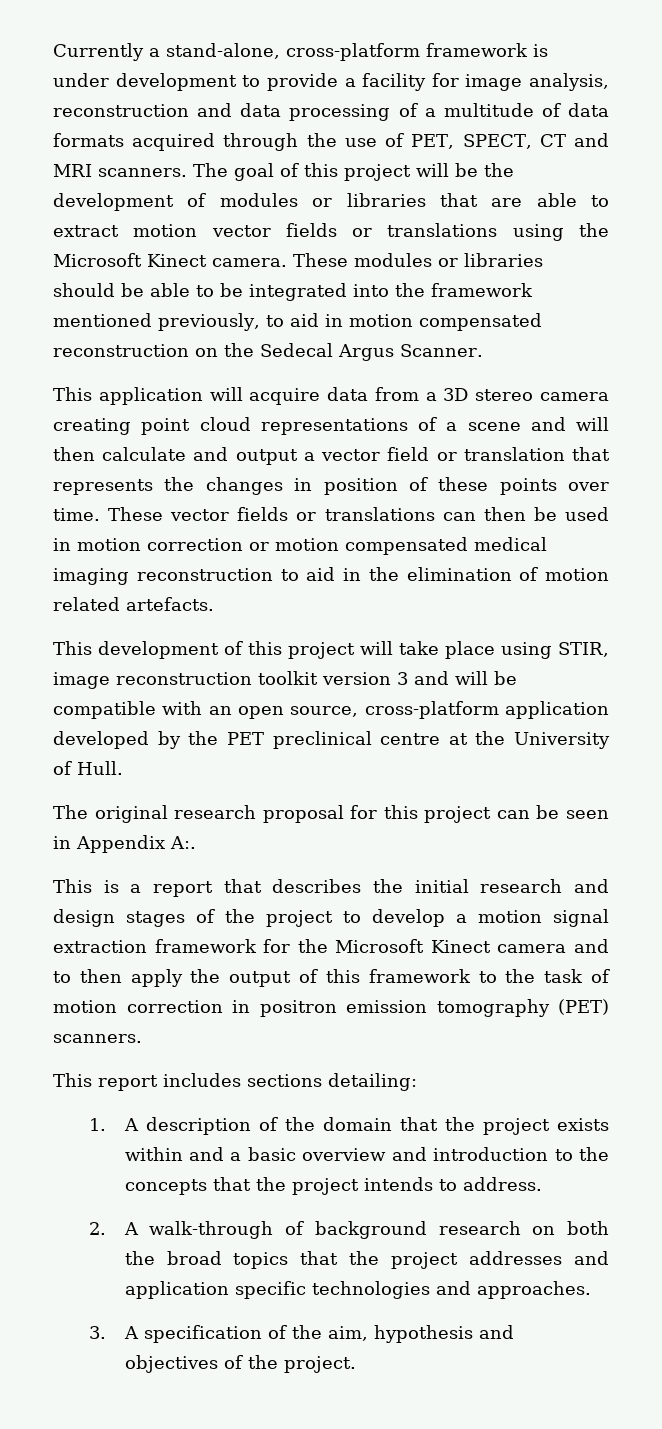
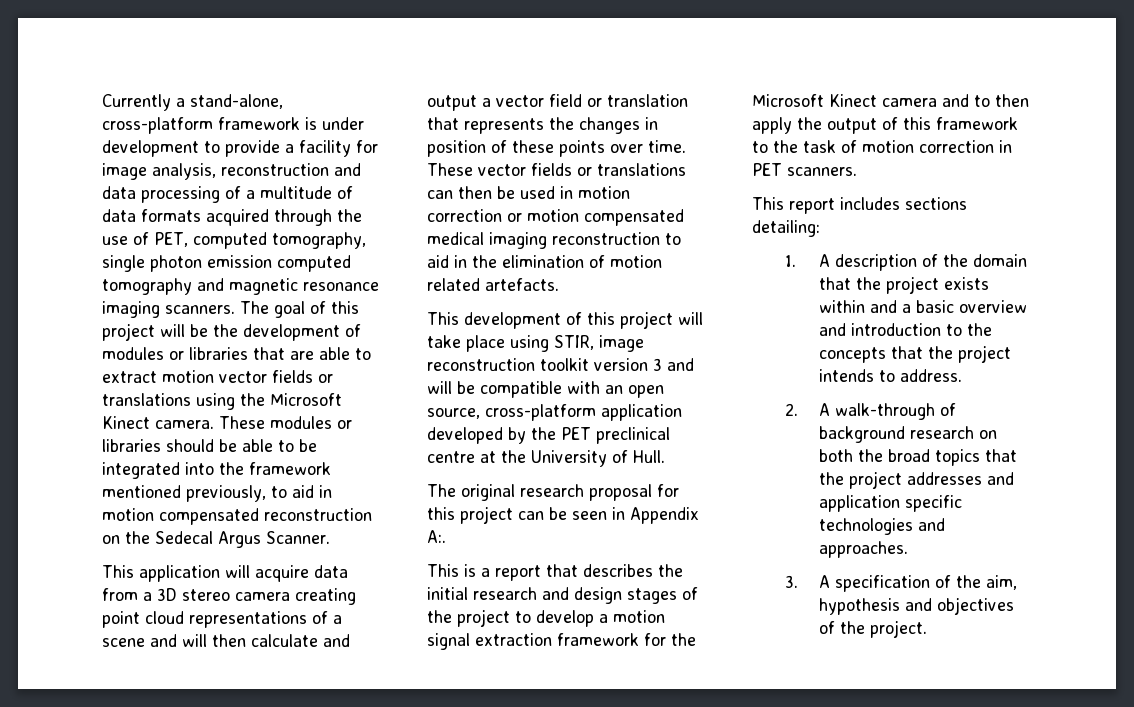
- Currently a stand-alone, cross-platform framework is under development to provide a facility for image analysis, reconstruction and data processing of a multitude of data formats acquired through the use of PET, SPECT, CT and MRI scanners.
+ Currently a stand-alone, cross-platform framework is under development to provide a facility for image analysis, reconstruction and data processing of a multitude of data formats acquired through the use of PET, computed tomography, single photon emission computed tomography and magnetic resonance imaging scanners.
- This is a report that describes the initial research and design stages of the project to develop a motion signal extraction framework for the Microsoft Kinect camera and to then apply the output of this framework to the task of motion correction in positron emission tomography (PET) scanners.
+ This is a report that describes the initial research and design stages of the project to develop a motion signal extraction framework for the Microsoft Kinect camera and to then apply the output of this framework to the task of motion correction in PET scanners.

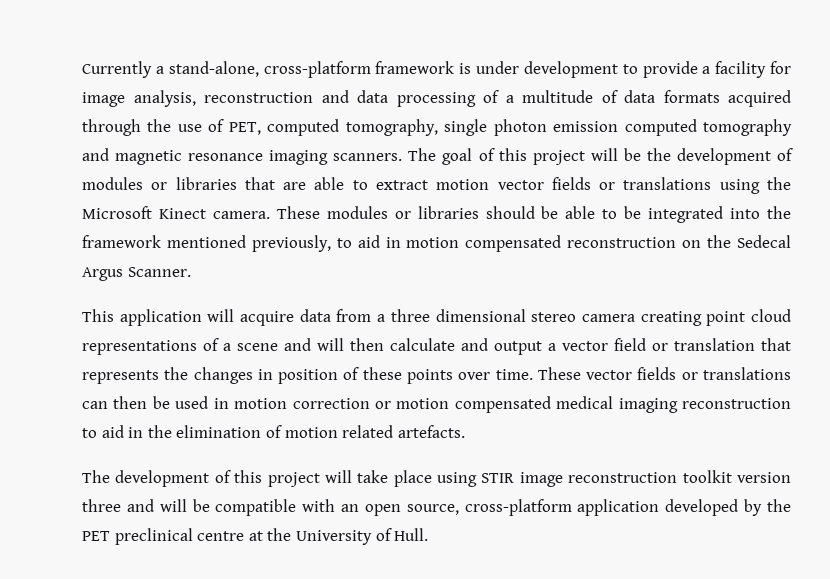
- This application will acquire data from a 3D stereo camera creating point cloud representations of a scene and will then calculate and output a vector field or translation that represents the changes in position of these points over time.
+ This application will acquire data from a three dimensional stereo camera creating point cloud representations of a scene and will then calculate and output a vector field or translation that represents the changes in position of these points over time.
- This development of this project will take place using STIR, image reconstruction toolkit version 3 and will be compatible with an open source, cross-platform application developed by the PET preclinical centre at the University of Hull.
+ The development of this project will take place using STIR image reconstruction toolkit version three and will be compatible with an open source, cross-platform application developed by the PET preclinical centre at the University of Hull.
- The original research proposal for this project can be seen in Appendix A:.
- This is a report that describes the initial research and design stages of the project to develop a motion signal extraction framework for the Microsoft Kinect camera and to then apply the output of this framework to the task of motion correction in PET scanners.
- This report includes sections detailing:
- 1. A description of the domain that the project exists within and a basic overview and introduction to the concepts that the project intends to address.
- 2. A walk-through of background research on both the broad topics that the project addresses and application specific technologies and approaches.
- 3. A specification of the aim, hypothesis and objectives of the project.

